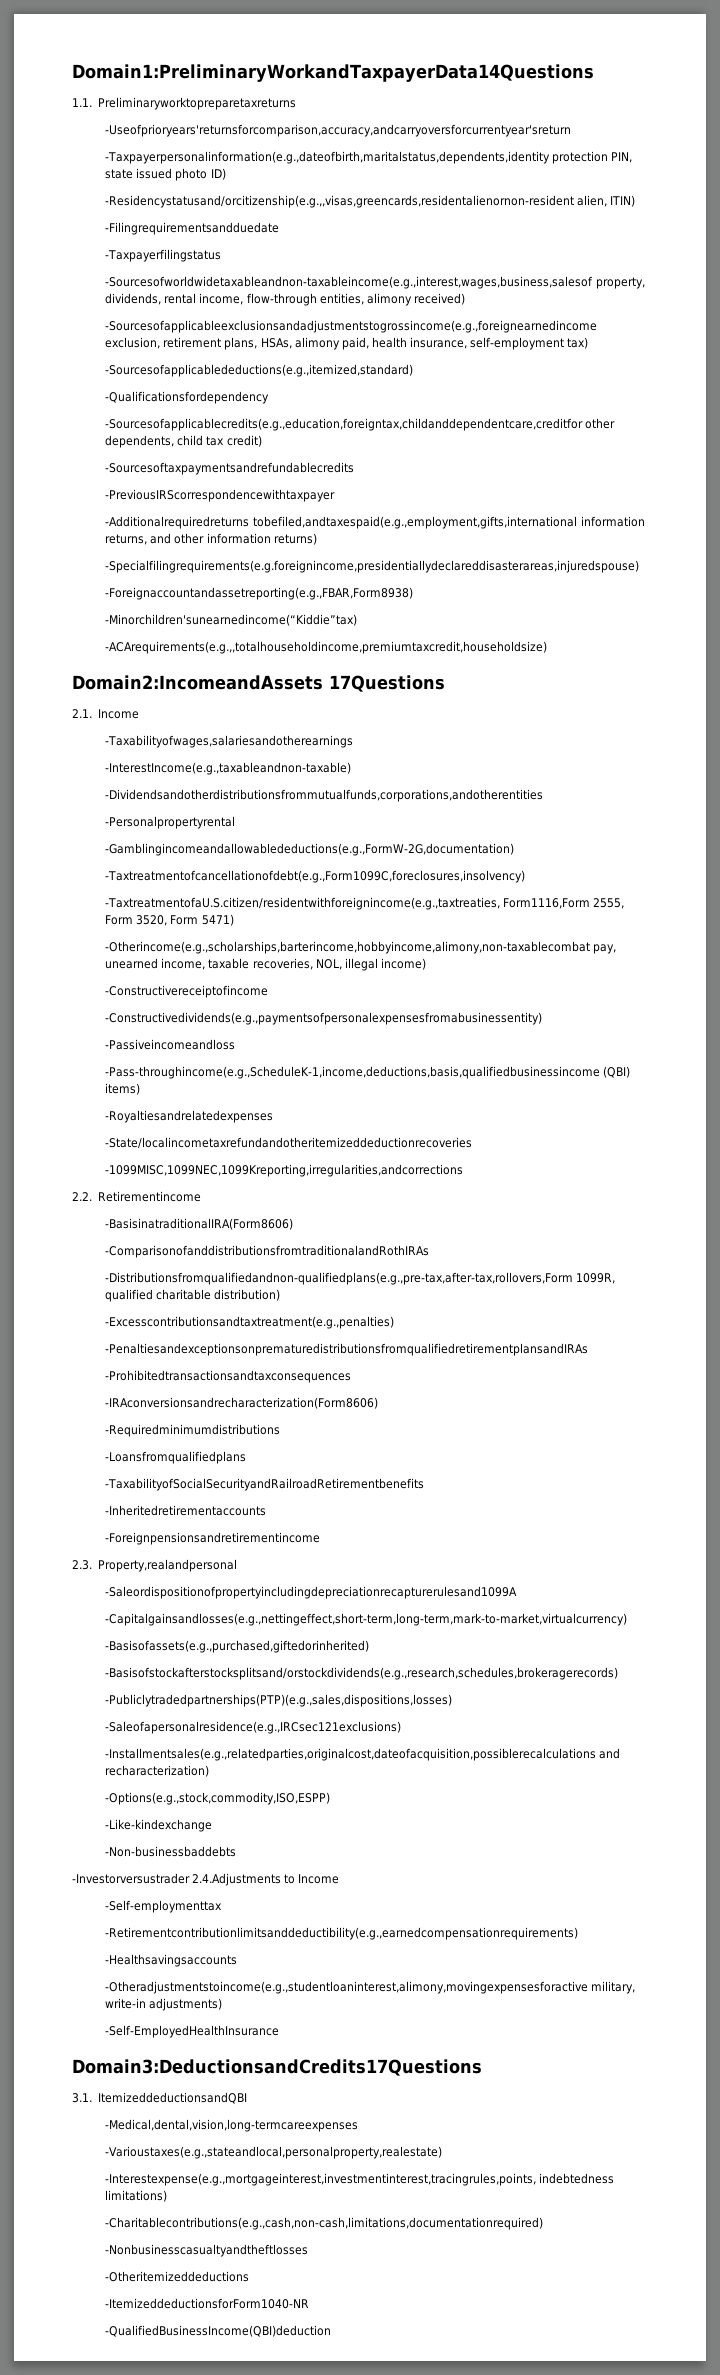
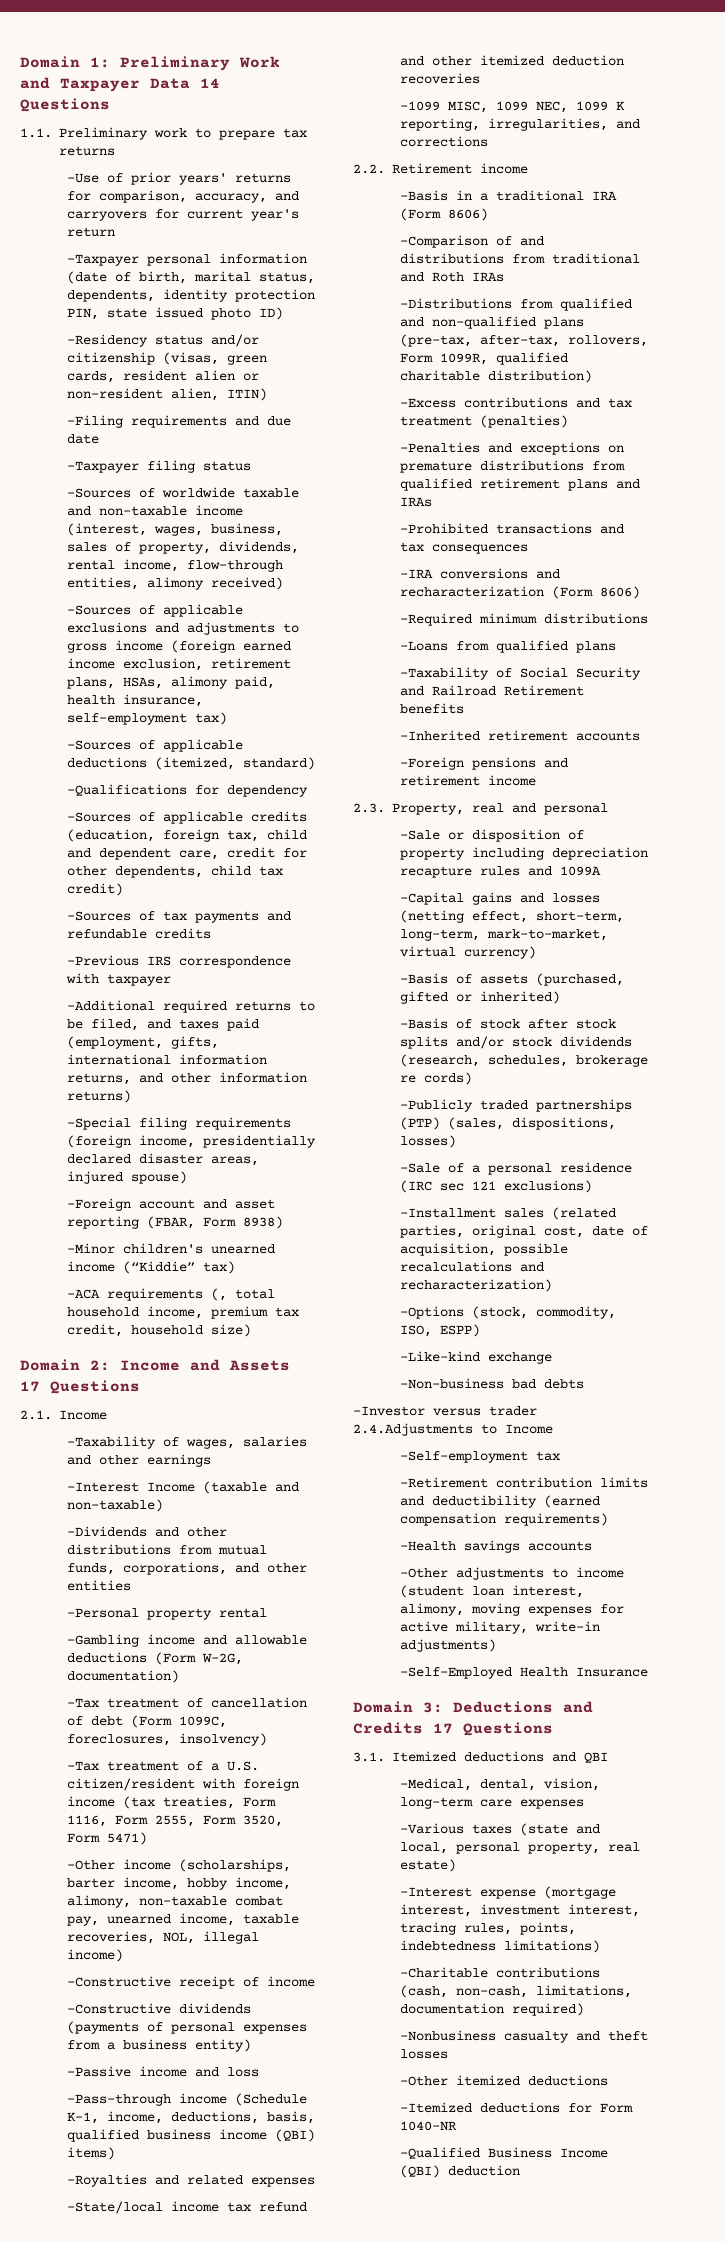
- Domain1:PreliminaryWorkandTaxpayerData14Questions
- 1.1. Preliminaryworktopreparetaxreturns
- -Useofprioryears'returnsforcomparison,accuracy,andcarryoversforcurrentyear'sreturn
- -Taxpayerpersonalinformation(e.g.,dateofbirth,maritalstatus,dependents,identity protection PIN, state issued photo ID)
+ Domain 1: Preliminary Work and Taxpayer Data 14 Questions
+ 1.1. Preliminary work to prepare tax returns
+ -Use of prior years' returns for comparison, accuracy, and carryovers for current year's return
+ -Taxpayer personal information (date of birth, marital status, dependents, identity protection PIN, state issued photo ID)
- -Residencystatusand/orcitizenship(e.g.,,visas,greencards,residentalienornon-resident alien, ITIN)
- -Filingrequirementsandduedate
- -Taxpayerfilingstatus
- -Sourcesofworldwidetaxableandnon-taxableincome(e.g.,interest,wages,business,salesof property, dividends, rental income, flow-through entities, alimony received)
+ -Residency status and/or citizenship (visas, green cards, resident alien or non-resident alien, ITIN)
+ -Filing requirements and due date
+ -Taxpayer filing status
+ -Sources of worldwide taxable and non-taxable income (interest, wages, business, sales of property, dividends, rental income, flow-through entities, alimony received)
- -Sourcesofapplicableexclusionsandadjustmentstogrossincome(e.g.,foreignearnedincome exclusion, retirement plans, HSAs, alimony paid, health insurance, self-employment tax)
+ -Sources of applicable exclusions and adjustments to gross income (foreign earned income exclusion, retirement plans, HSAs, alimony paid, health insurance, self-employment tax)
- -Sourcesofapplicabledeductions(e.g.,itemized,standard)
- -Qualificationsfordependency
- -Sourcesofapplicablecredits(e.g.,education,foreigntax,childanddependentcare,creditfor other dependents, child tax credit)
+ -Sources of applicable deductions (itemized, standard)
+ -Qualifications for dependency
+ -Sources of applicable credits (education, foreign tax, child and dependent care, credit for other dependents, child tax credit)
- -Sourcesoftaxpaymentsandrefundablecredits
- -PreviousIRScorrespondencewithtaxpayer
- -Additionalrequiredreturns tobefiled,andtaxespaid(e.g.,employment,gifts,international information returns, and other information returns)
+ -Sources of tax payments and refundable credits
+ -Previous IRS correspondence with taxpayer
+ -Additional required returns to be filed, and taxes paid (employment, gifts, international information returns, and other information returns)
- -Specialfilingrequirements(e.g.foreignincome,presidentiallydeclareddisasterareas,injuredspouse)
- -Foreignaccountandassetreporting(e.g.,FBAR,Form8938)
- -Minorchildren'sunearnedincome(“Kiddie”tax)
- -ACArequirements(e.g.,,totalhouseholdincome,premiumtaxcredit,householdsize)
- Domain2:IncomeandAssets 17Questions
+ -Special filing requirements (foreign income, presidentially declared disaster areas, injured spouse)
+ -Foreign account and asset reporting (FBAR, Form 8938)
+ -Minor children's unearned income (“Kiddie” tax)
+ -ACA requirements (, total household income, premium tax credit, household size)
+ Domain 2: Income and Assets 17 Questions
  2.1. Income
- -Taxabilityofwages,salariesandotherearnings
- -InterestIncome(e.g.,taxableandnon-taxable)
- -Dividendsandotherdistributionsfrommutualfunds,corporations,andotherentities
- -Personalpropertyrental
- -Gamblingincomeandallowabledeductions(e.g.,FormW-2G,documentation)
- -Taxtreatmentofcancellationofdebt(e.g.,Form1099C,foreclosures,insolvency)
- -TaxtreatmentofaU.S.citizen/residentwithforeignincome(e.g.,taxtreaties, Form1116,Form 2555, Form 3520, Form 5471)
+ -Taxability of wages, salaries and other earnings
+ -Interest Income (taxable and non-taxable)
+ -Dividends and other distributions from mutual funds, corporations, and other entities
+ -Personal property rental
+ -Gambling income and allowable deductions (Form W-2G, documentation)
+ -Tax treatment of cancellation of debt (Form 1099C, foreclosures, insolvency)
+ -Tax treatment of a U.S. citizen/resident with foreign income (tax treaties, Form 1116, Form 2555, Form 3520, Form 5471)
- -Otherincome(e.g.,scholarships,barterincome,hobbyincome,alimony,non-taxablecombat pay, unearned income, taxable recoveries, NOL, illegal income)
+ -Other income (scholarships, barter income, hobby income, alimony, non-taxable combat pay, unearned income, taxable recoveries, NOL, illegal income)
- -Constructivereceiptofincome
- -Constructivedividends(e.g.,paymentsofpersonalexpensesfromabusinessentity)
- -Passiveincomeandloss
- -Pass-throughincome(e.g.,ScheduleK-1,income,deductions,basis,qualifiedbusinessincome (QBI) items)
- -Royaltiesandrelatedexpenses
- -State/localincometaxrefundandotheritemizeddeductionrecoveries
- -1099MISC,1099NEC,1099Kreporting,irregularities,andcorrections
- 2.2. Retirementincome
- -BasisinatraditionalIRA(Form8606)
- -ComparisonofanddistributionsfromtraditionalandRothIRAs
- -Distributionsfromqualifiedandnon-qualifiedplans(e.g.,pre-tax,after-tax,rollovers,Form 1099R, qualified charitable distribution)
- -Excesscontributionsandtaxtreatment(e.g.,penalties)
- -PenaltiesandexceptionsonprematuredistributionsfromqualifiedretirementplansandIRAs
- -Prohibitedtransactionsandtaxconsequences
- -IRAconversionsandrecharacterization(Form8606)
- -Requiredminimumdistributions
- -Loansfromqualifiedplans
- -TaxabilityofSocialSecurityandRailroadRetirementbenefits
- -Inheritedretirementaccounts
- -Foreignpensionsandretirementincome
- 2.3. Property,realandpersonal
- -Saleordispositionofpropertyincludingdepreciationrecapturerulesand1099A
- -Capitalgainsandlosses(e.g.,nettingeffect,short-term,long-term,mark-to-market,virtualcurrency)
- -Basisofassets(e.g.,purchased,giftedorinherited)
- -Basisofstockafterstocksplitsand/orstockdividends(e.g.,research,schedules,brokeragerecords)
- -Publiclytradedpartnerships(PTP)(e.g.,sales,dispositions,losses)
- -Saleofapersonalresidence(e.g.,IRCsec121exclusions)
- -Installmentsales(e.g.,relatedparties,originalcost,dateofacquisition,possiblerecalculations and recharacterization)
- -Options(e.g.,stock,commodity,ISO,ESPP)
- -Like-kindexchange
- -Non-businessbaddebts
- -Investorversustrader 2.4.Adjustments to Income
- -Self-employmenttax
- -Retirementcontributionlimitsanddeductibility(e.g.,earnedcompensationrequirements)
- -Healthsavingsaccounts
- -Otheradjustmentstoincome(e.g.,studentloaninterest,alimony,movingexpensesforactive military, write-in adjustments)
- -Self-EmployedHealthInsurance
- Domain3:DeductionsandCredits17Questions
- 3.1. ItemizeddeductionsandQBI
- -Medical,dental,vision,long-termcareexpenses
- -Varioustaxes(e.g.,stateandlocal,personalproperty,realestate)
- -Interestexpense(e.g.,mortgageinterest,investmentinterest,tracingrules,points, indebtedness limitations)
- -Charitablecontributions(e.g.,cash,non-cash,limitations,documentationrequired)
- -Nonbusinesscasualtyandtheftlosses
- -Otheritemizeddeductions
- -ItemizeddeductionsforForm1040-NR
- -QualifiedBusinessIncome(QBI)deduction
+ -Constructive receipt of income
+ -Constructive dividends (payments of personal expenses from a business entity)
+ -Passive income and loss
+ -Pass-through income (Schedule K-1, income, deductions, basis, qualified business income (QBI) items)
+ -Royalties and related expenses
+ -State/local income tax refund and other itemized deduction recoveries
+ -1099 MISC, 1099 NEC, 1099 K reporting, irregularities, and corrections
+ 2.2. Retirement income
+ -Basis in a traditional IRA (Form 8606)
+ -Comparison of and distributions from traditional and Roth IRAs
+ -Distributions from qualified and non-qualified plans (pre-tax, after-tax, rollovers, Form 1099R, qualified charitable distribution)
+ -Excess contributions and tax treatment (penalties)
+ -Penalties and exceptions on premature distributions from qualified retirement plans and IRAs
+ -Prohibited transactions and tax consequences
+ -IRA conversions and recharacterization (Form 8606)
+ -Required minimum distributions
+ -Loans from qualified plans
+ -Taxability of Social Security and Railroad Retirement benefits
+ -Inherited retirement accounts
+ -Foreign pensions and retirement income
+ 2.3. Property, real and personal
+ -Sale or disposition of property including depreciation recapture rules and 1099A
+ -Capital gains and losses (netting effect, short-term, long-term, mark-to-market, virtual currency)
+ -Basis of assets (purchased, gifted or inherited)
+ -Basis of stock after stock splits and/or stock dividends (research, schedules, brokerage re cords)
+ -Publicly traded partnerships (PTP) (sales, dispositions, losses)
+ -Sale of a personal residence (IRC sec 121 exclusions)
+ -Installment sales (related parties, original cost, date of acquisition, possible recalculations and recharacterization)
+ -Options (stock, commodity, ISO, ESPP)
+ -Like-kind exchange
+ -Non-business bad debts
+ -Investor versus trader 2.4.Adjustments to Income
+ -Self-employment tax
+ -Retirement contribution limits and deductibility (earned compensation requirements)
+ -Health savings accounts
+ -Other adjustments to income (student loan interest, alimony, moving expenses for active military, write-in adjustments)
+ -Self-Employed Health Insurance
+ Domain 3: Deductions and Credits 17 Questions
+ 3.1. Itemized deductions and QBI
+ -Medical, dental, vision, long-term care expenses
+ -Various taxes (state and local, personal property, real estate)
+ -Interest expense (mortgage interest, investment interest, tracing rules, points, indebtedness limitations)
+ -Charitable contributions (cash, non-cash, limitations, documentation required)
+ -Nonbusiness casualty and theft losses
+ -Other itemized deductions
+ -Itemized deductions for Form 1040-NR
+ -Qualified Business Income (QBI) deduction

